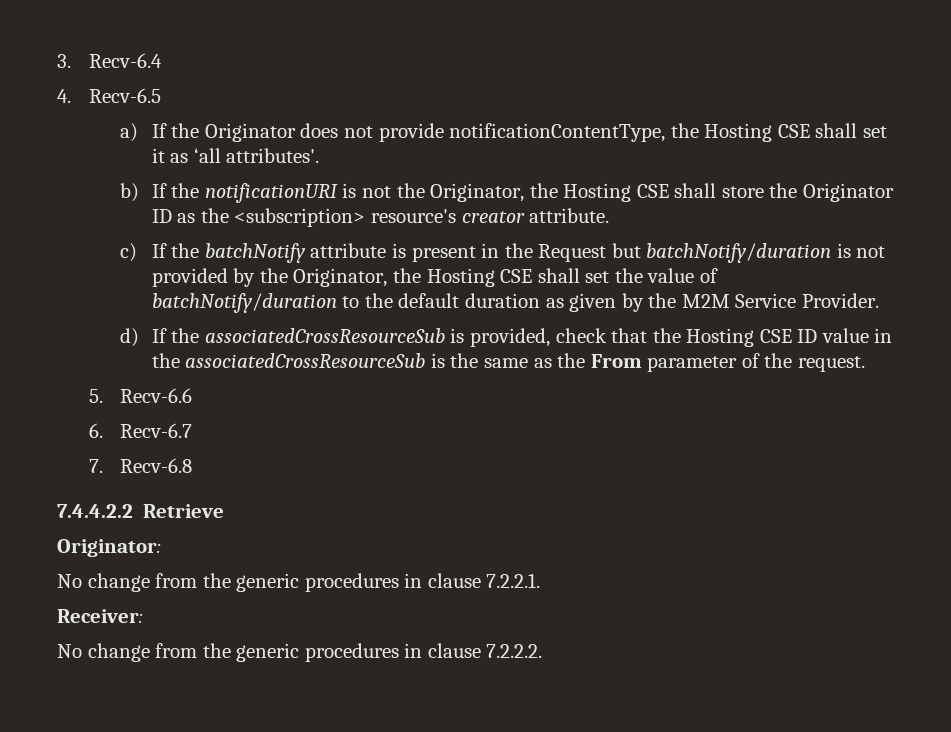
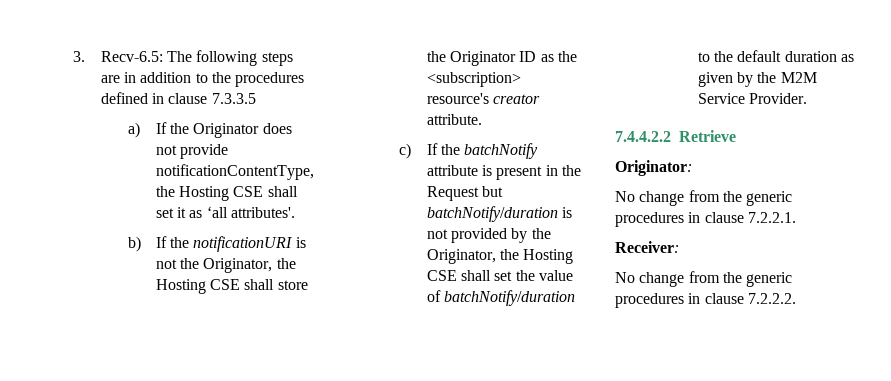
- 3. Recv-6.4
- 4. Recv-6.5
+ 3. Recv-6.5: The following steps are in addition to the procedures defined in clause 7.3.3.5
- d) If the associatedCrossResourceSub is provided, check that the Hosting CSE ID value in the associatedCrossResourceSub is the same as the From parameter of the request.
- 5. Recv-6.6
- 6. Recv-6.7
- 7. Recv-6.8

